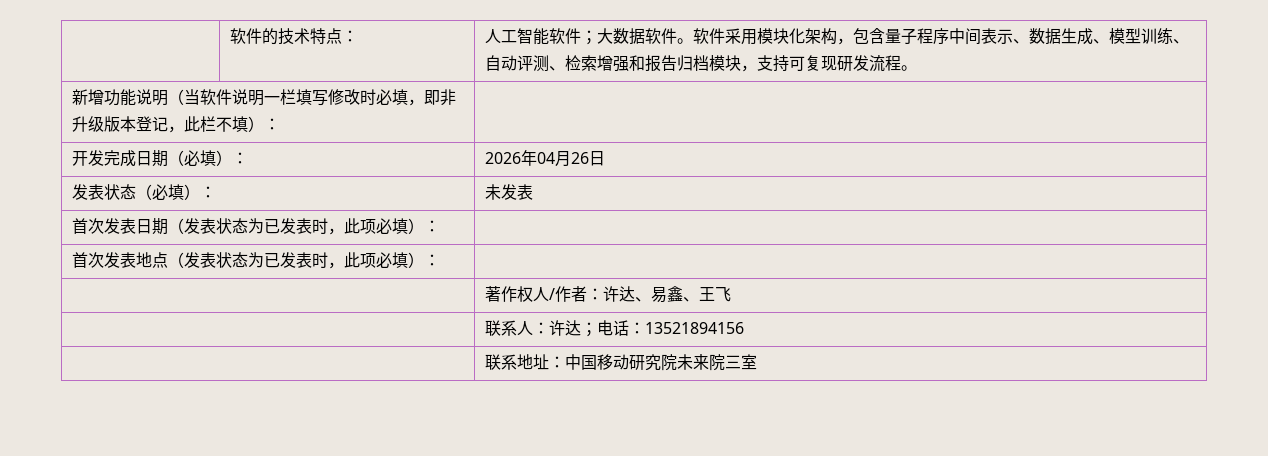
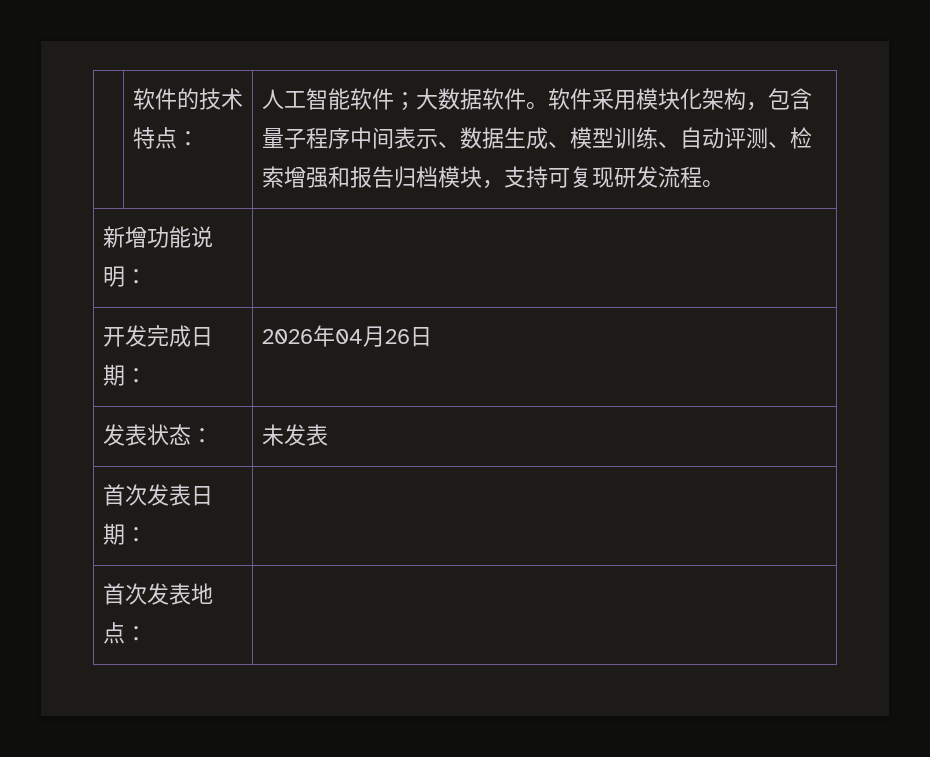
- 新增功能说明（当软件说明一栏填写修改时必填，即非升级版本登记，此栏不填）： |
+ 新增功能说明： |
- 开发完成日期（必填）： | 2026年04月26日
+ 开发完成日期： | 2026年04月26日
- 发表状态（必填）： | 未发表
+ 发表状态： | 未发表
- 首次发表日期（发表状态为已发表时，此项必填）： |
- 首次发表地点（发表状态为已发表时，此项必填）： |
- | 著作权人/作者：许达、易鑫、王飞
- | 联系人：许达；电话：13521894156
- | 联系地址：中国移动研究院未来院三室
+ 首次发表日期： |
+ 首次发表地点： |

